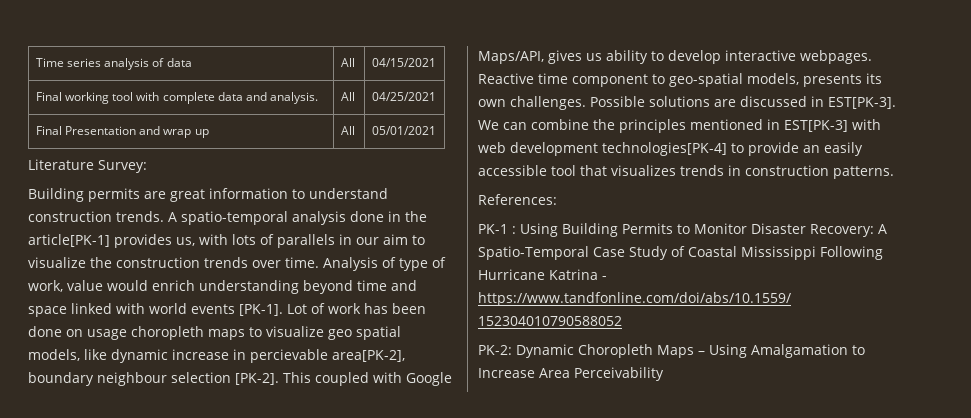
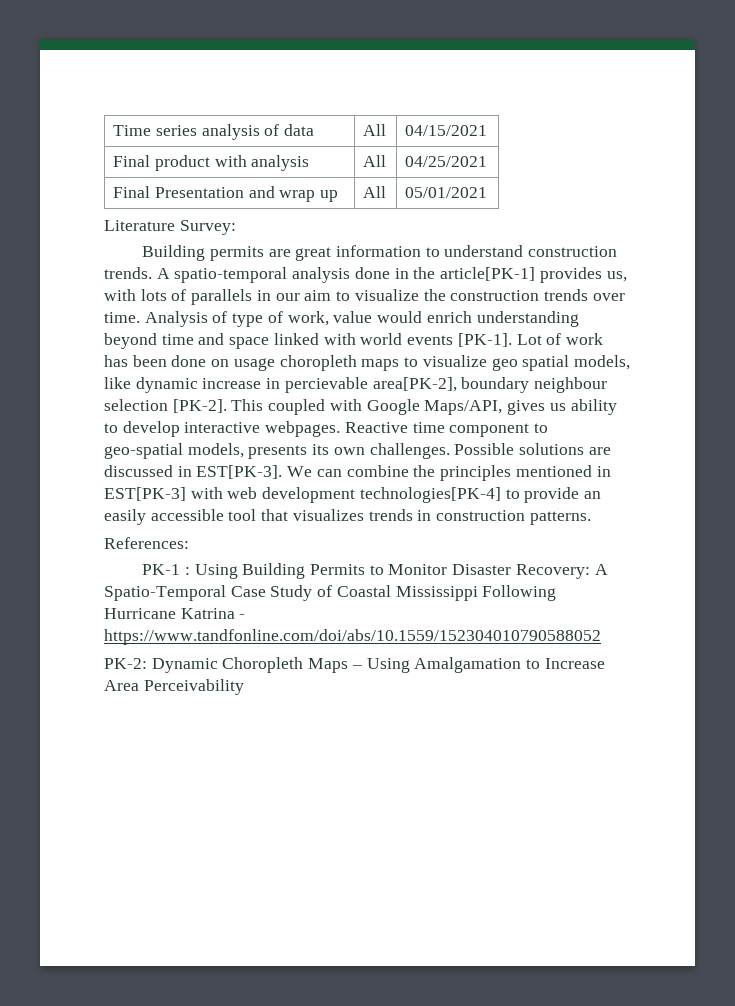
- Final working tool with complete data and analysis. | All | 04/25/2021
+ Final product with analysis | All | 04/25/2021

